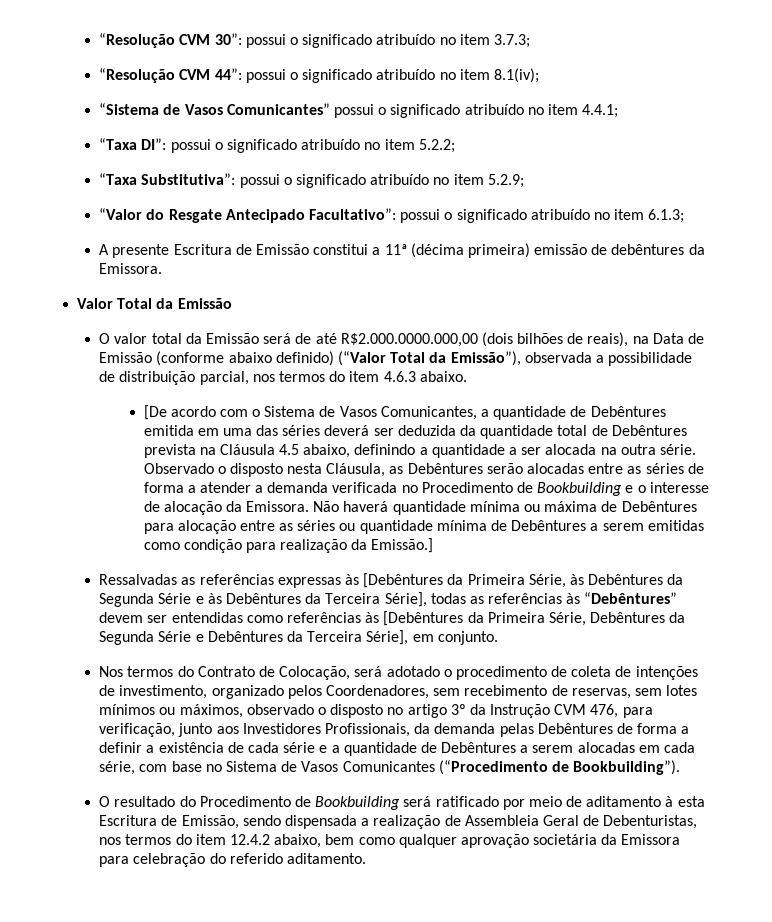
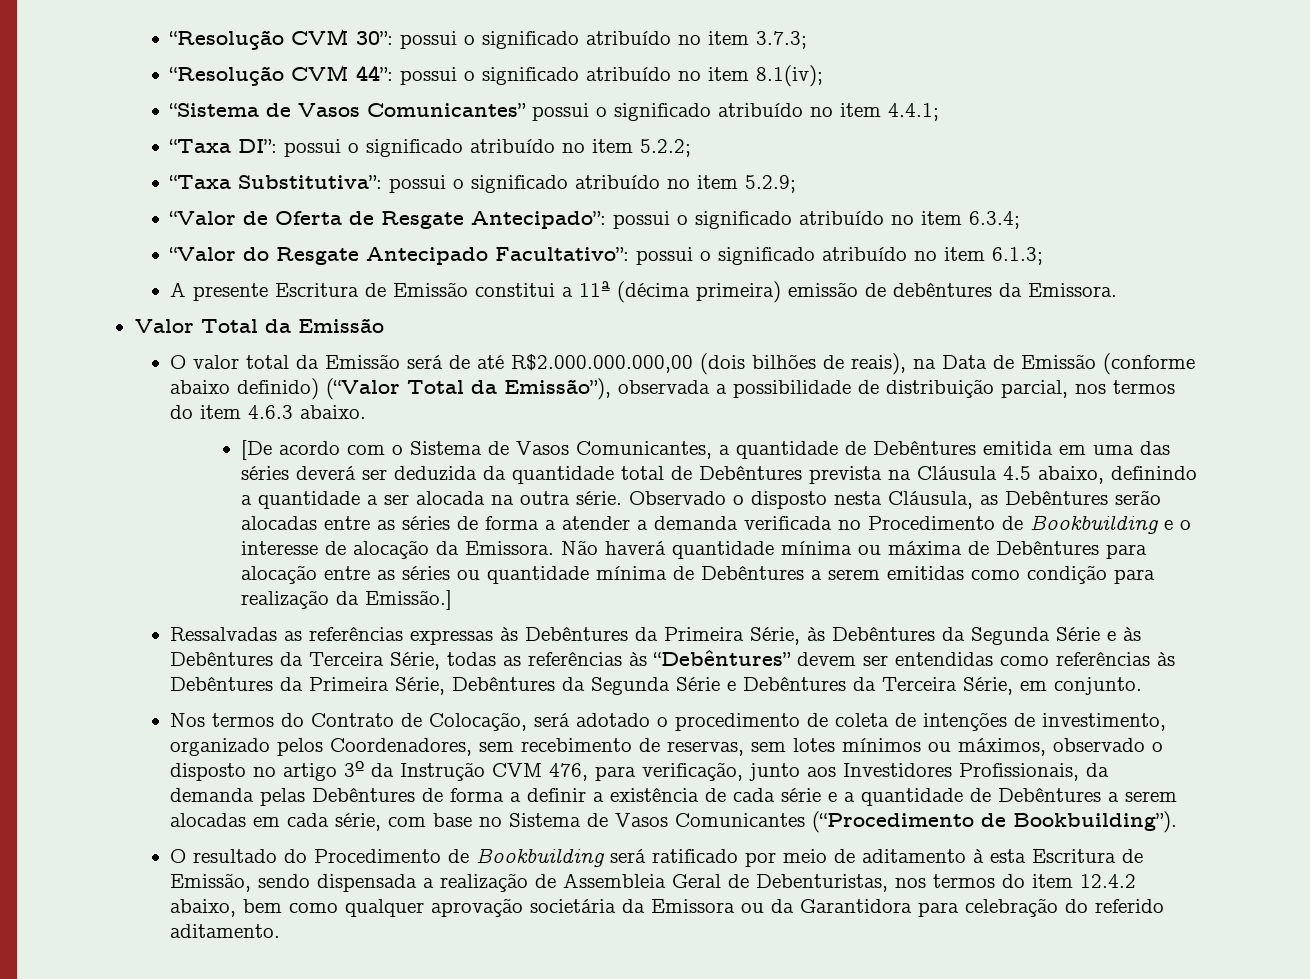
+ “Valor de Oferta de Resgate Antecipado”: possui o significado atribuído no item 6.3.4;
- O valor total da Emissão será de até R$2.000.0000.000,00 (dois bilhões de reais), na Data de Emissão (conforme abaixo definido) (“Valor Total da Emissão”), observada a possibilidade de distribuição parcial, nos termos do item 4.6.3 abaixo.
+ O valor total da Emissão será de até R$2.000.000.000,00 (dois bilhões de reais), na Data de Emissão (conforme abaixo definido) (“Valor Total da Emissão”), observada a possibilidade de distribuição parcial, nos termos do item 4.6.3 abaixo.
- Ressalvadas as referências expressas às [Debêntures da Primeira Série, às Debêntures da Segunda Série e às Debêntures da Terceira Série], todas as referências às “Debêntures” devem ser entendidas como referências às [Debêntures da Primeira Série, Debêntures da Segunda Série e Debêntures da Terceira Série], em conjunto.
+ Ressalvadas as referências expressas às Debêntures da Primeira Série, às Debêntures da Segunda Série e às Debêntures da Terceira Série, todas as referências às “Debêntures” devem ser entendidas como referências às Debêntures da Primeira Série, Debêntures da Segunda Série e Debêntures da Terceira Série, em conjunto.
- O resultado do Procedimento de Bookbuilding será ratificado por meio de aditamento à esta Escritura de Emissão, sendo dispensada a realização de Assembleia Geral de Debenturistas, nos termos do item 12.4.2 abaixo, bem como qualquer aprovação societária da Emissora para celebração do referido aditamento.
+ O resultado do Procedimento de Bookbuilding será ratificado por meio de aditamento à esta Escritura de Emissão, sendo dispensada a realização de Assembleia Geral de Debenturistas, nos termos do item 12.4.2 abaixo, bem como qualquer aprovação societária da Emissora ou da Garantidora para celebração do referido aditamento.

